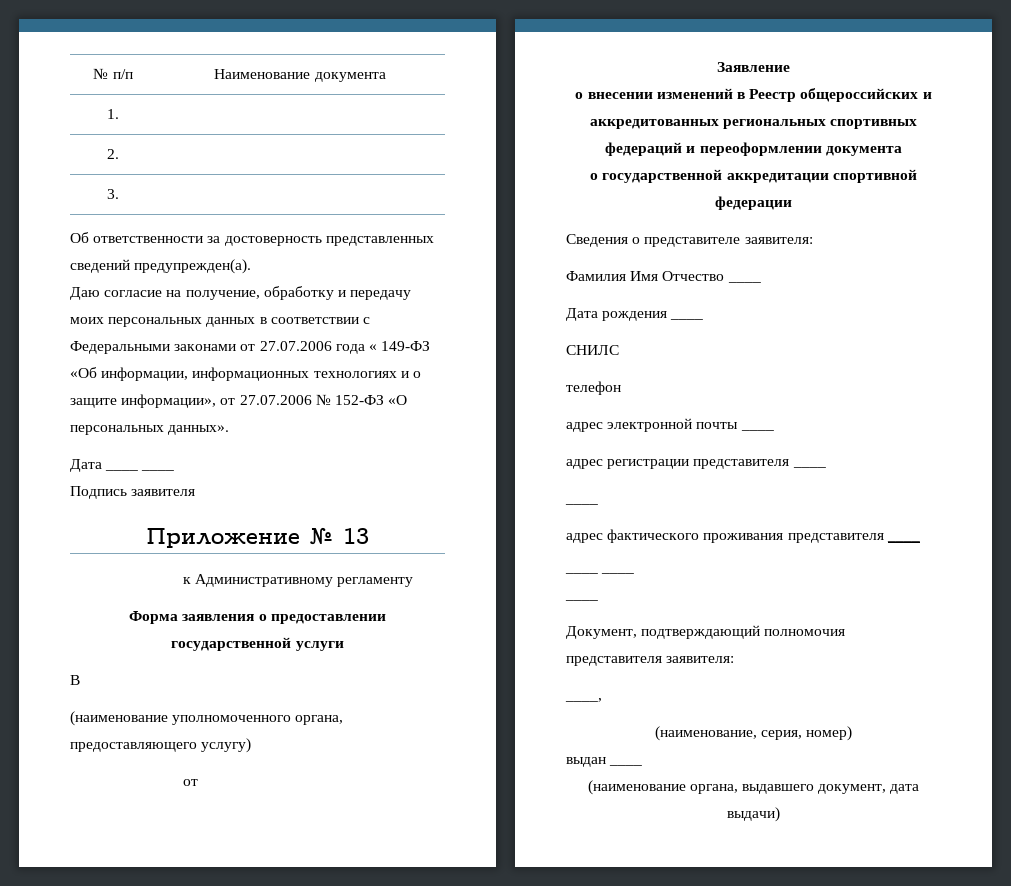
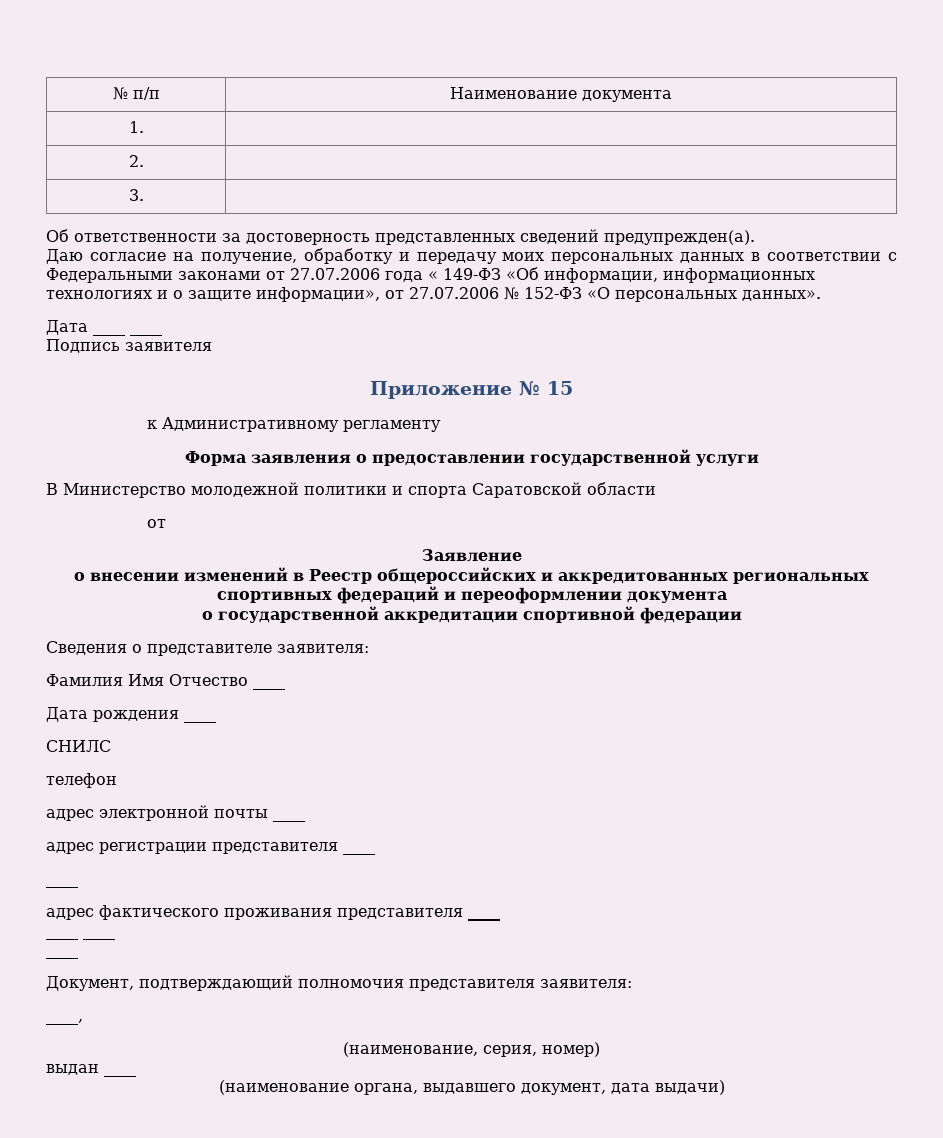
- Приложение № 13
+ Приложение № 15
- В
- (наименование уполномоченного органа, предоставляющего услугу)
+ В Министерство молодежной политики и спорта Саратовской области

